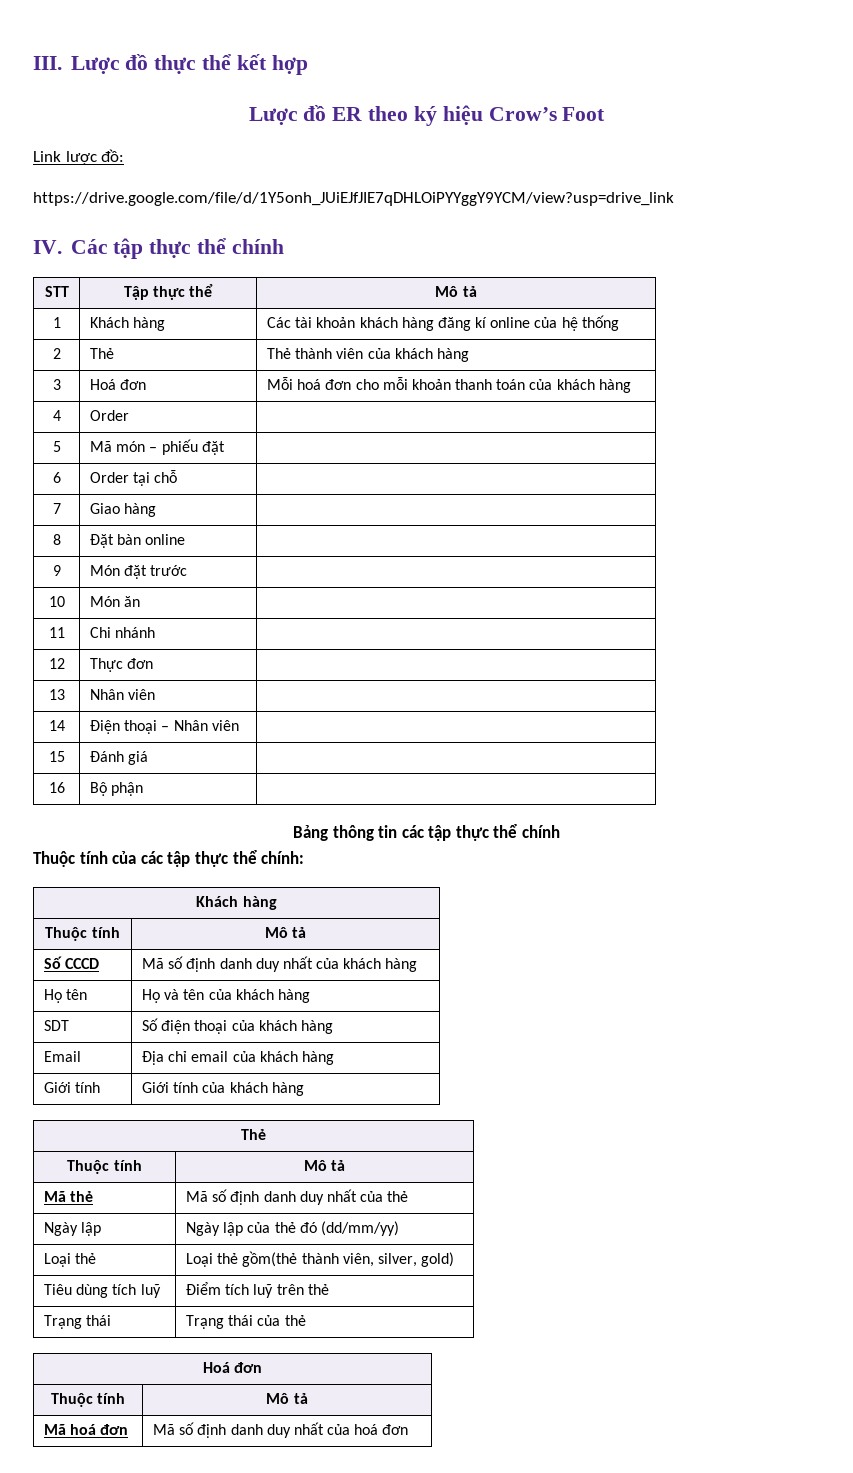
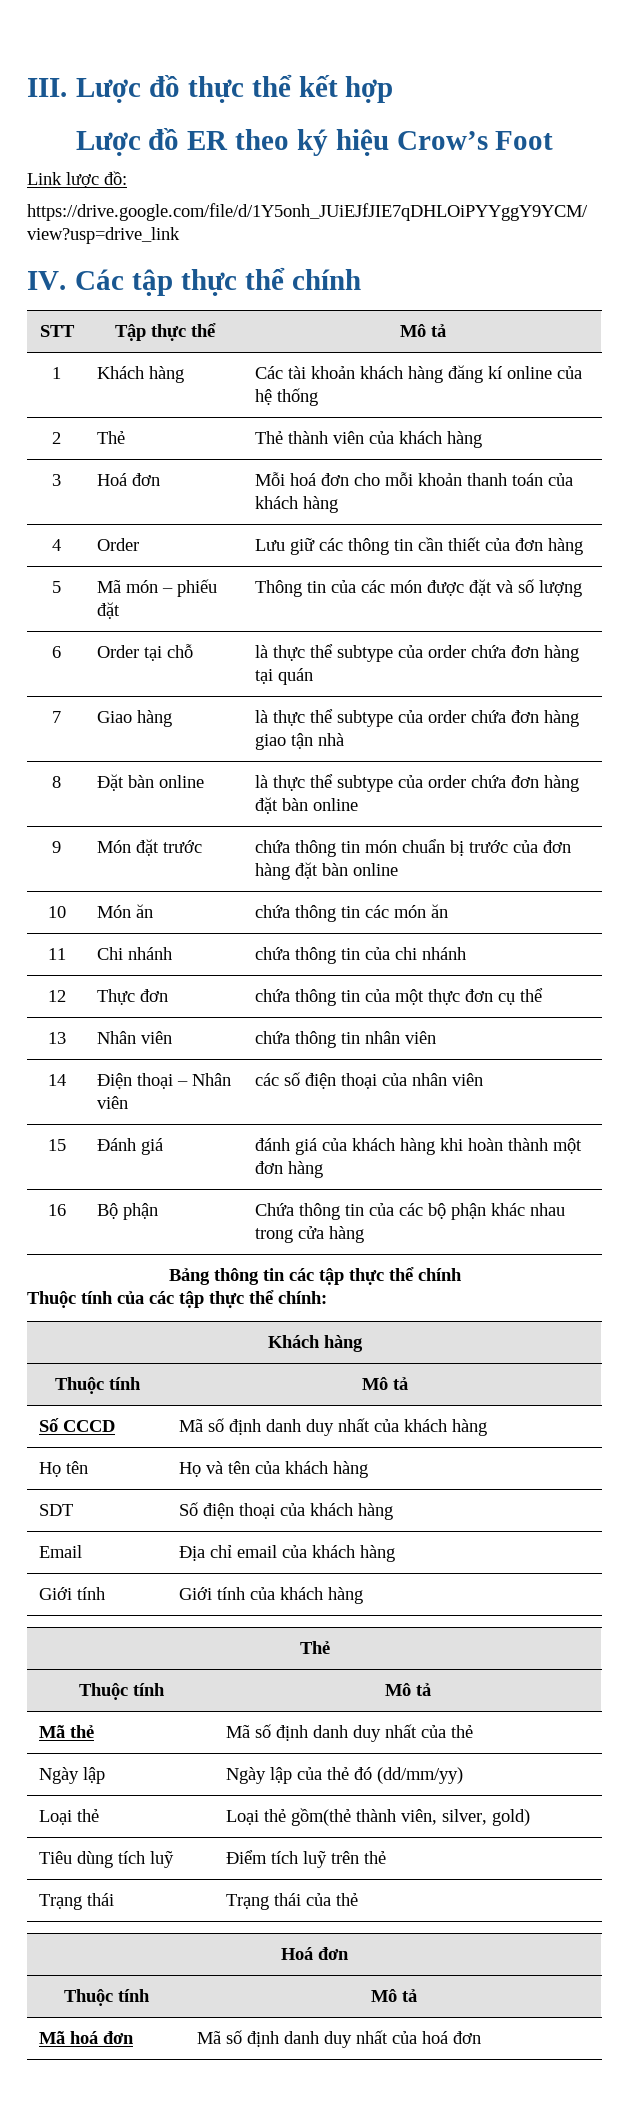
- 4 | Order |
+ 4 | Order | Lưu giữ các thông tin cần thiết của đơn hàng
- 5 | Mã món – phiếu đặt |
- 6 | Order tại chỗ |
- 7 | Giao hàng |
- 8 | Đặt bàn online |
- 9 | Món đặt trước |
- 10 | Món ăn |
- 11 | Chi nhánh |
- 12 | Thực đơn |
- 13 | Nhân viên |
+ 5 | Mã món – phiếu đặt | Thông tin của các món được đặt và số lượng
+ 6 | Order tại chỗ | là thực thể subtype của order chứa đơn hàng tại quán
+ 7 | Giao hàng | là thực thể subtype của order chứa đơn hàng giao tận nhà
+ 8 | Đặt bàn online | là thực thể subtype của order chứa đơn hàng đặt bàn online
+ 9 | Món đặt trước | chứa thông tin món chuẩn bị trước của đơn hàng đặt bàn online
+ 10 | Món ăn | chứa thông tin các món ăn
+ 11 | Chi nhánh | chứa thông tin của chi nhánh
+ 12 | Thực đơn | chứa thông tin của một thực đơn cụ thể
+ 13 | Nhân viên | chứa thông tin nhân viên
- 14 | Điện thoại – Nhân viên |
- 15 | Đánh giá |
- 16 | Bộ phận |
+ 14 | Điện thoại – Nhân viên | các số điện thoại của nhân viên
+ 15 | Đánh giá | đánh giá của khách hàng khi hoàn thành một đơn hàng
+ 16 | Bộ phận | Chứa thông tin của các bộ phận khác nhau trong cửa hàng

